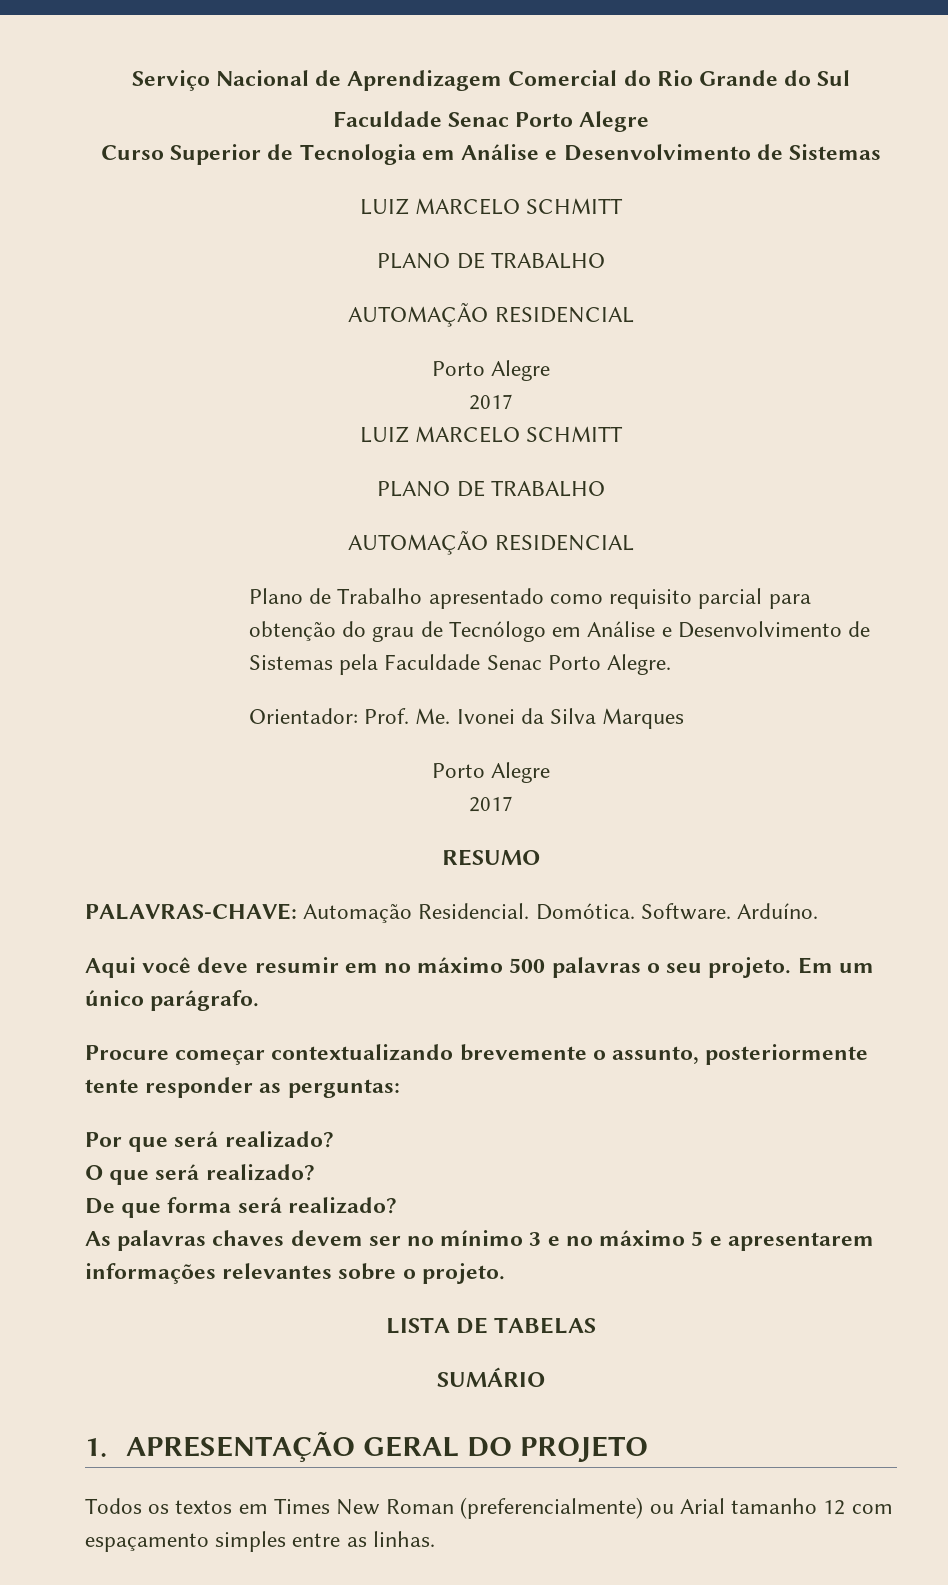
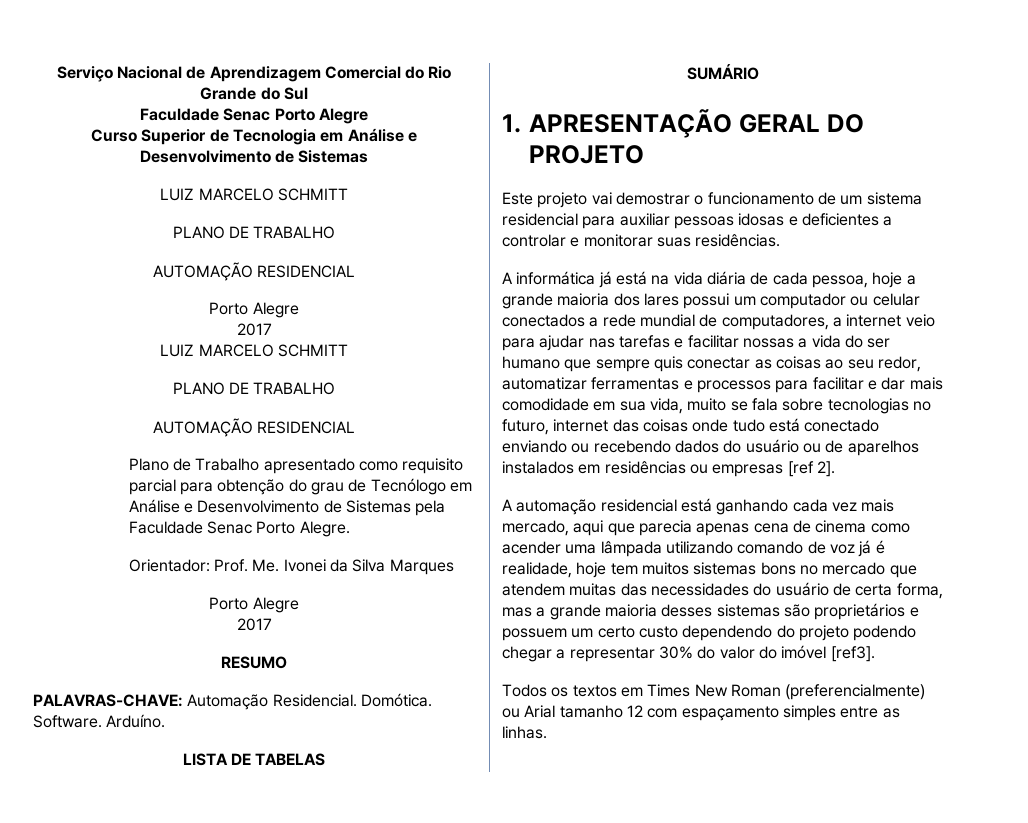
- Aqui você deve resumir em no máximo 500 palavras o seu projeto. Em um único parágrafo.
- Procure começar contextualizando brevemente o assunto, posteriormente tente responder as perguntas:
- Por que será realizado?
- O que será realizado?
- De que forma será realizado?
- As palavras chaves devem ser no mínimo 3 e no máximo 5 e apresentarem informações relevantes sobre o projeto.
+ Este projeto vai demostrar o funcionamento de um sistema residencial para auxiliar pessoas idosas e deficientes a controlar e monitorar suas residências.
+ A informática já está na vida diária de cada pessoa, hoje a grande maioria dos lares possui um computador ou celular conectados a rede mundial de computadores, a internet veio para ajudar nas tarefas e facilitar nossas a vida do ser humano que sempre quis conectar as coisas ao seu redor, automatizar ferramentas e processos para facilitar e dar mais comodidade em sua vida, muito se fala sobre tecnologias no futuro, internet das coisas onde tudo está conectado enviando ou recebendo dados do usuário ou de aparelhos instalados em residências ou empresas [ref 2].
+ A automação residencial está ganhando cada vez mais mercado, aqui que parecia apenas cena de cinema como acender uma lâmpada utilizando comando de voz já é realidade, hoje tem muitos sistemas bons no mercado que atendem muitas das necessidades do usuário de certa forma, mas a grande maioria desses sistemas são proprietários e possuem um certo custo dependendo do projeto podendo chegar a representar 30% do valor do imóvel [ref3].

